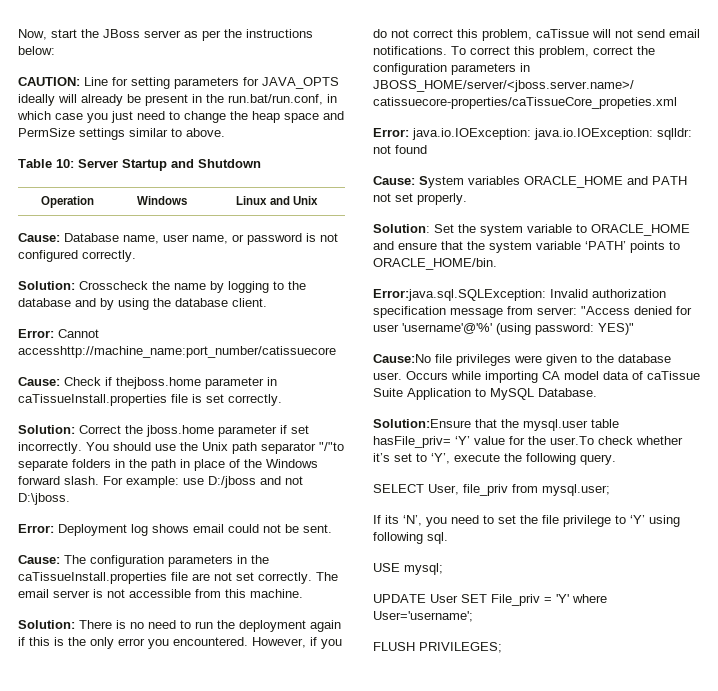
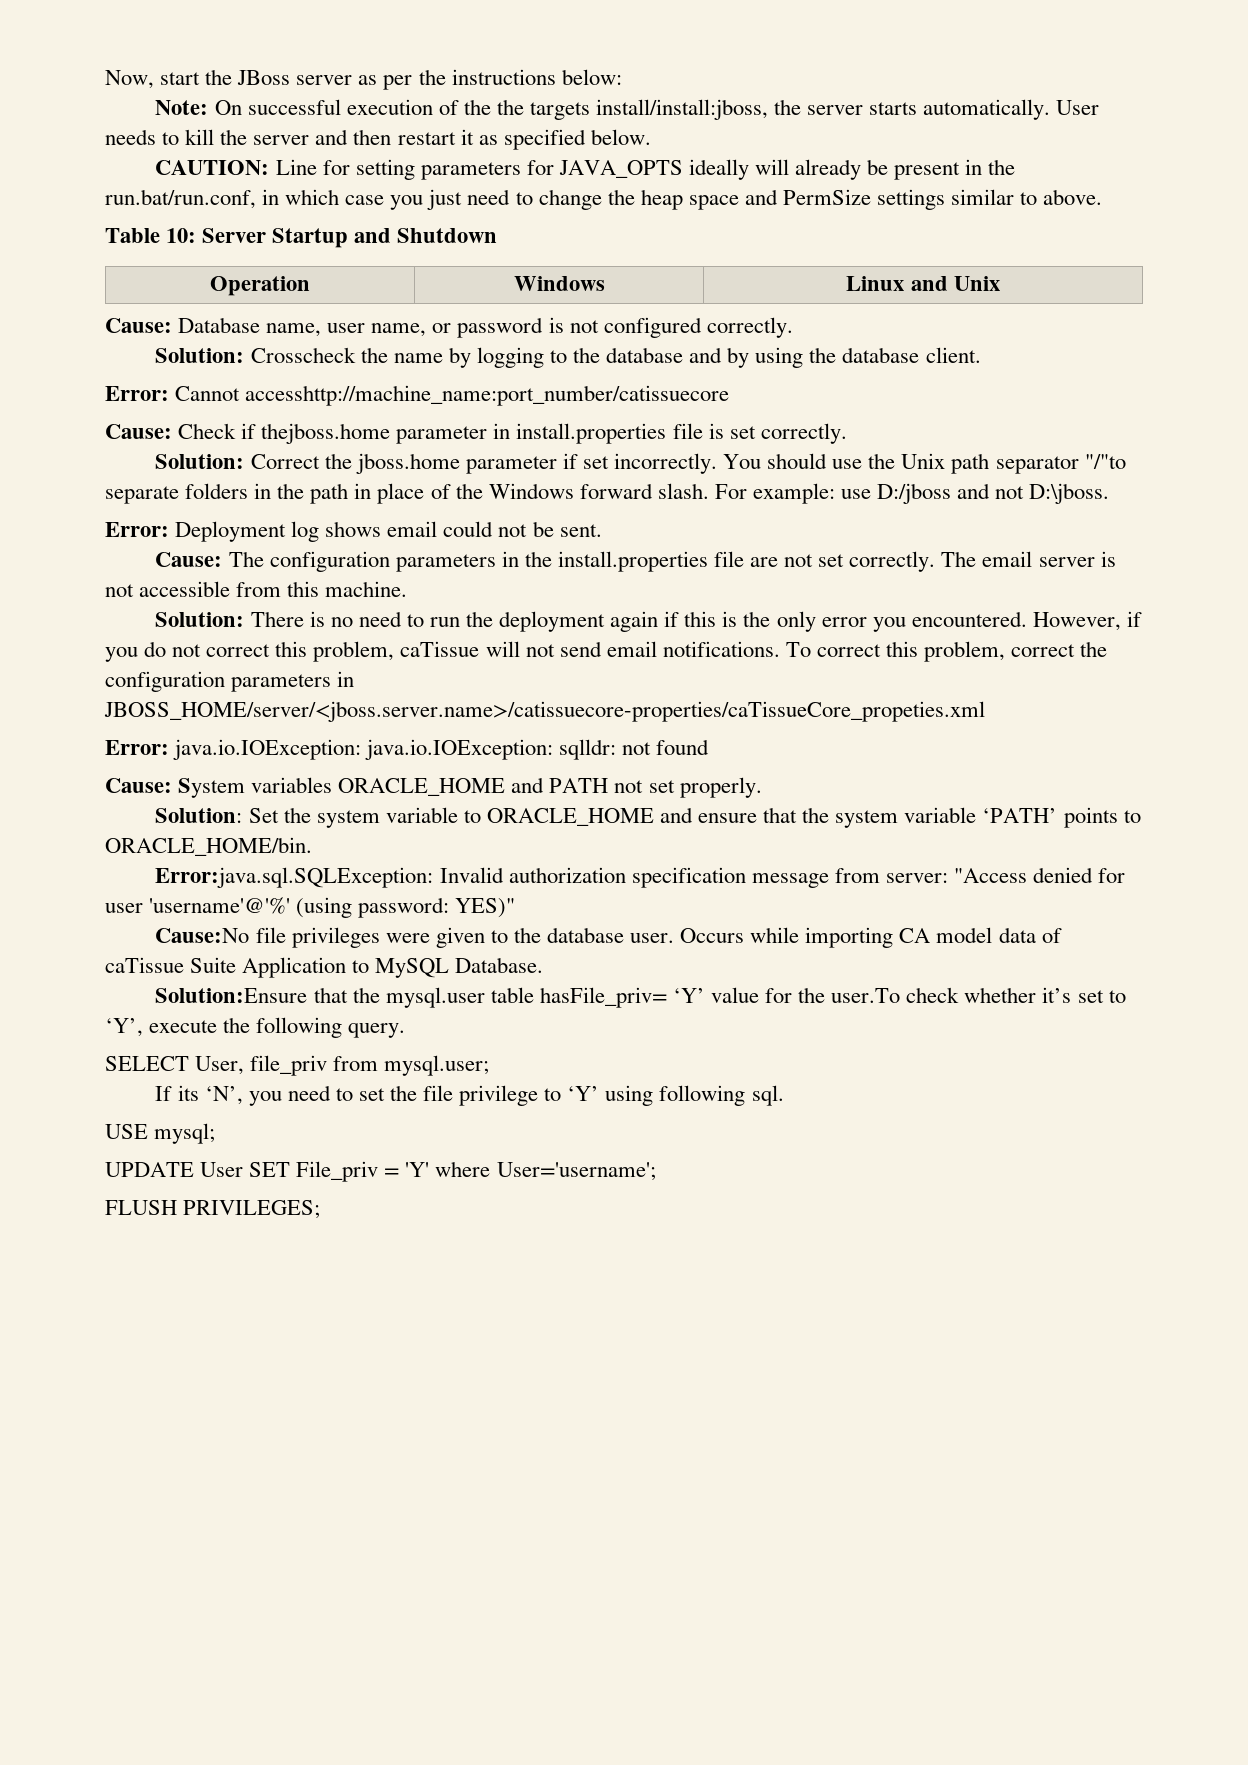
+ Note: On successful execution of the the targets install/install:jboss, the server starts automatically. User needs to kill the server and then restart it as specified below.
- Cause: Check if thejboss.home parameter in caTissueInstall.properties file is set correctly.
+ Cause: Check if thejboss.home parameter in install.properties file is set correctly.
- Cause: The configuration parameters in the caTissueInstall.properties file are not set correctly.
+ Cause: The configuration parameters in the install.properties file are not set correctly.

